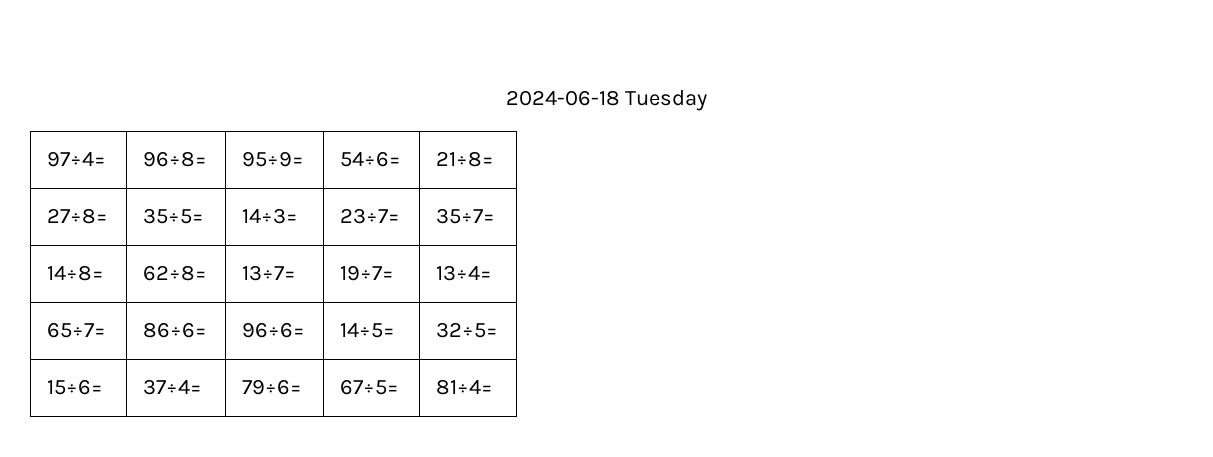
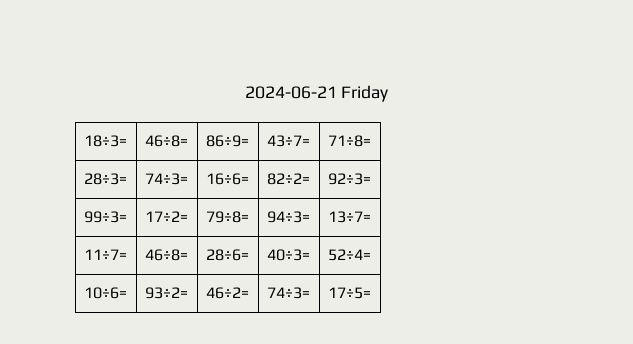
- 2024-06-18 Tuesday
- 97÷4= | 96÷8= | 95÷9= | 54÷6= | 21÷8=
- 27÷8= | 35÷5= | 14÷3= | 23÷7= | 35÷7=
- 14÷8= | 62÷8= | 13÷7= | 19÷7= | 13÷4=
- 65÷7= | 86÷6= | 96÷6= | 14÷5= | 32÷5=
- 15÷6= | 37÷4= | 79÷6= | 67÷5= | 81÷4=
+ 2024-06-21 Friday
+ 18÷3= | 46÷8= | 86÷9= | 43÷7= | 71÷8=
+ 28÷3= | 74÷3= | 16÷6= | 82÷2= | 92÷3=
+ 99÷3= | 17÷2= | 79÷8= | 94÷3= | 13÷7=
+ 11÷7= | 46÷8= | 28÷6= | 40÷3= | 52÷4=
+ 10÷6= | 93÷2= | 46÷2= | 74÷3= | 17÷5=

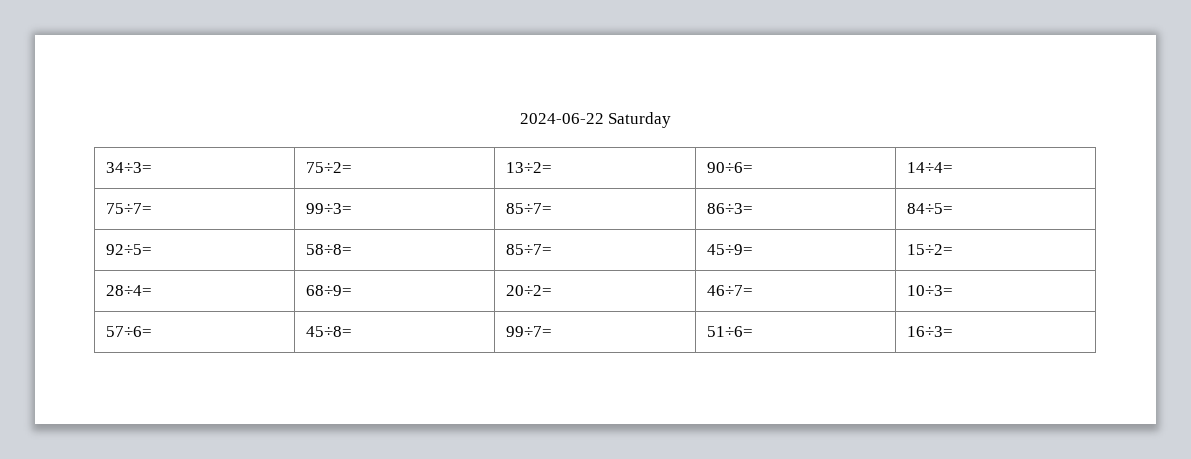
- 2024-06-21 Friday
- 18÷3= | 46÷8= | 86÷9= | 43÷7= | 71÷8=
- 28÷3= | 74÷3= | 16÷6= | 82÷2= | 92÷3=
- 99÷3= | 17÷2= | 79÷8= | 94÷3= | 13÷7=
- 11÷7= | 46÷8= | 28÷6= | 40÷3= | 52÷4=
- 10÷6= | 93÷2= | 46÷2= | 74÷3= | 17÷5=
+ 2024-06-22 Saturday
+ 34÷3= | 75÷2= | 13÷2= | 90÷6= | 14÷4=
+ 75÷7= | 99÷3= | 85÷7= | 86÷3= | 84÷5=
+ 92÷5= | 58÷8= | 85÷7= | 45÷9= | 15÷2=
+ 28÷4= | 68÷9= | 20÷2= | 46÷7= | 10÷3=
+ 57÷6= | 45÷8= | 99÷7= | 51÷6= | 16÷3=

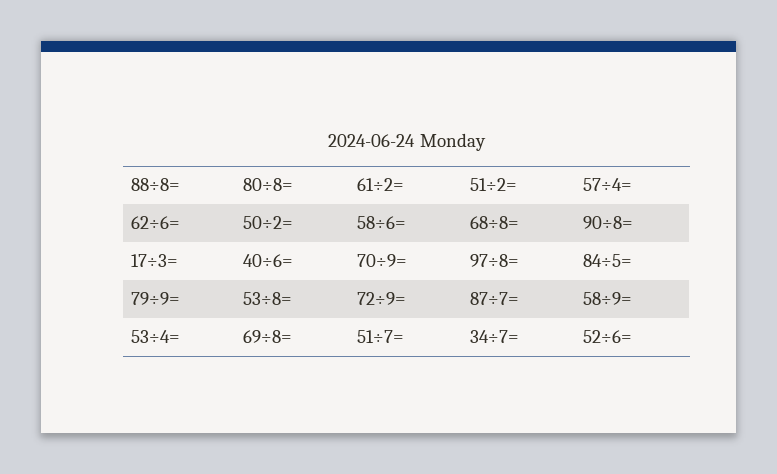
- 2024-06-22 Saturday
- 34÷3= | 75÷2= | 13÷2= | 90÷6= | 14÷4=
- 75÷7= | 99÷3= | 85÷7= | 86÷3= | 84÷5=
- 92÷5= | 58÷8= | 85÷7= | 45÷9= | 15÷2=
- 28÷4= | 68÷9= | 20÷2= | 46÷7= | 10÷3=
- 57÷6= | 45÷8= | 99÷7= | 51÷6= | 16÷3=
+ 2024-06-24 Monday
+ 88÷8= | 80÷8= | 61÷2= | 51÷2= | 57÷4=
+ 62÷6= | 50÷2= | 58÷6= | 68÷8= | 90÷8=
+ 17÷3= | 40÷6= | 70÷9= | 97÷8= | 84÷5=
+ 79÷9= | 53÷8= | 72÷9= | 87÷7= | 58÷9=
+ 53÷4= | 69÷8= | 51÷7= | 34÷7= | 52÷6=

